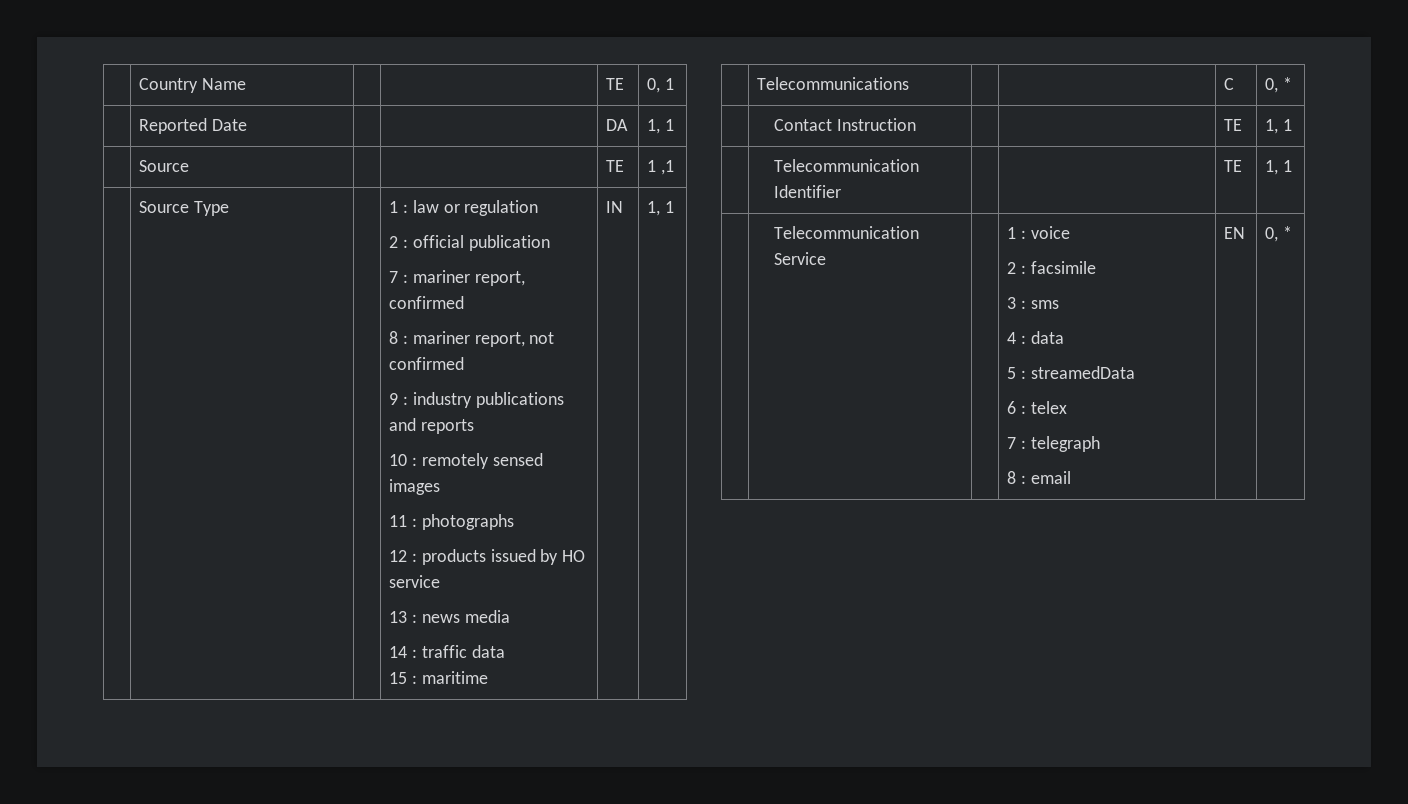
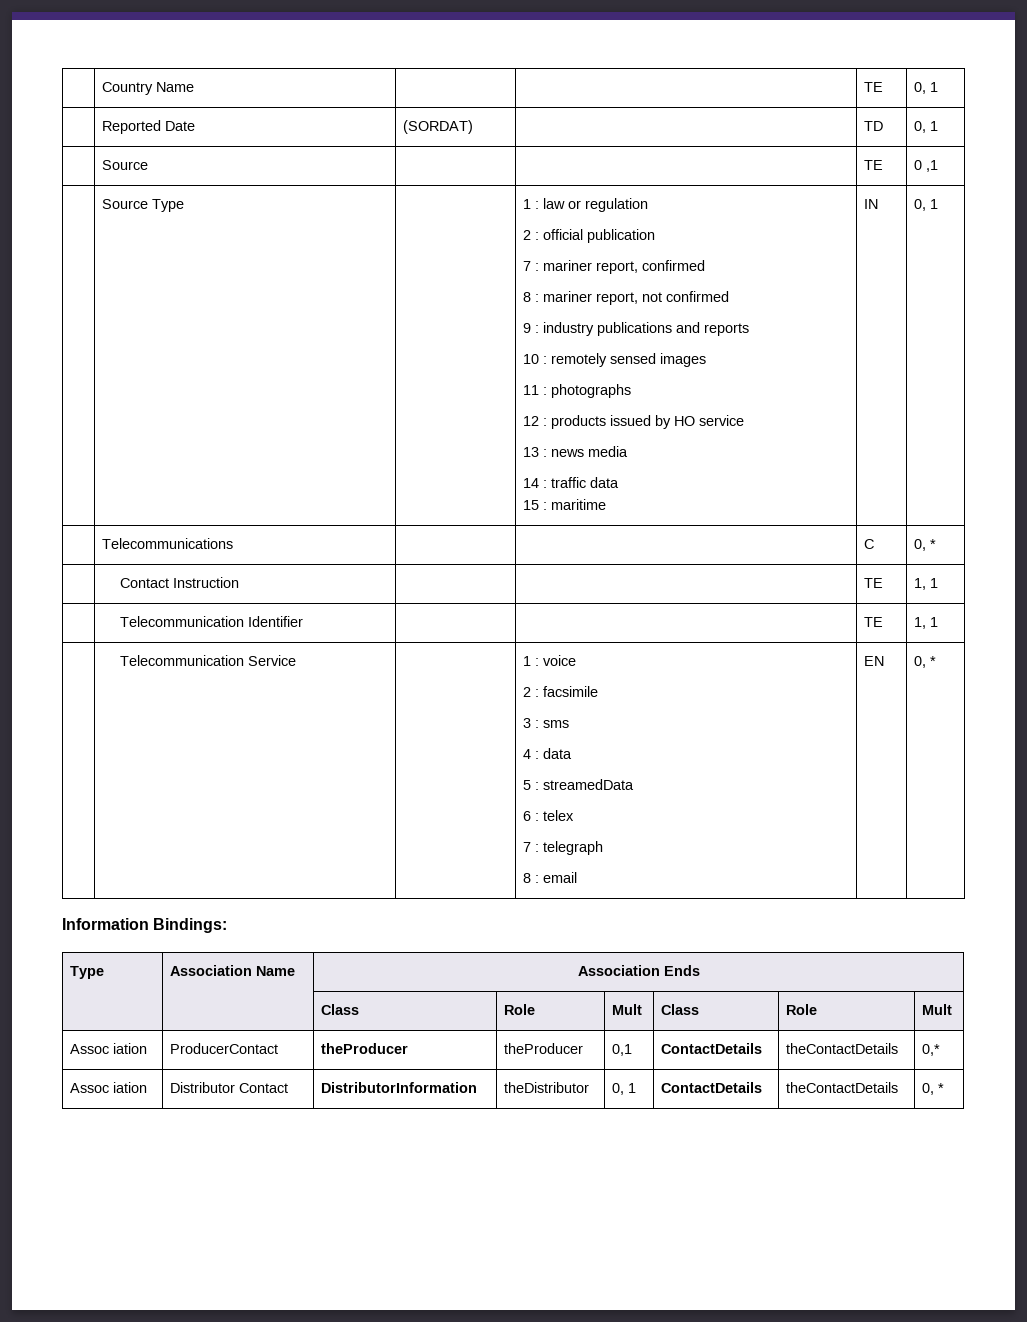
- | Reported Date | | | DA | 1, 1
+ | Reported Date | (SORDAT) | | TD | 0, 1
- | Source | | | TE | 1 ,1
+ | Source | | | TE | 0 ,1
- IN | 1, 1
+ IN | 0, 1
+ Information Bindings:
+ Type | Association Name | Association Ends
+ | | Class | Role | Mult | Class | Role | Mult
+ Assoc iation | ProducerContact | theProducer | theProducer | 0,1 | ContactDetails | theContactDetails | 0,*
+ Assoc iation | Distributor Contact | DistributorInformation | theDistributor | 0, 1 | ContactDetails | theContactDetails | 0, *

